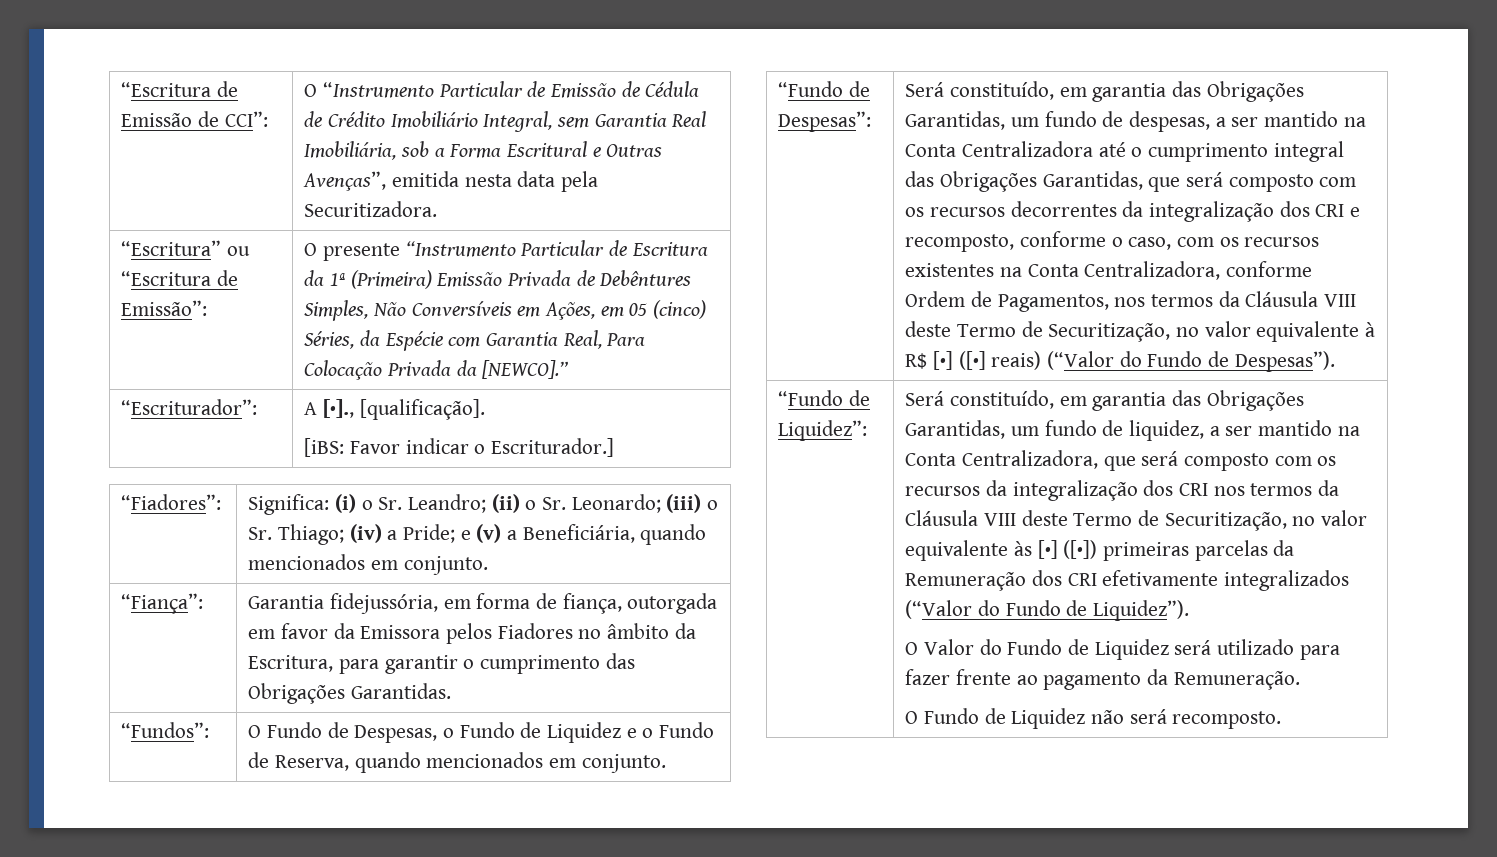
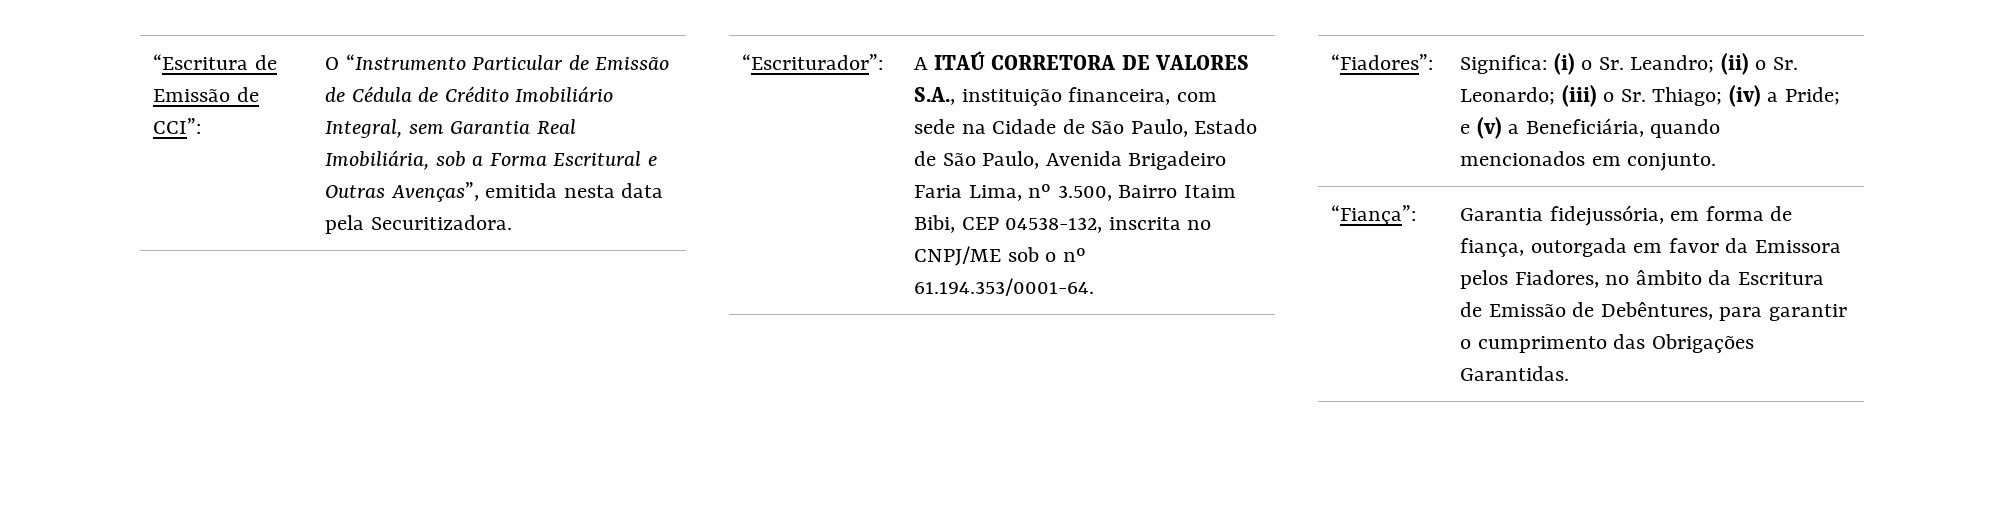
- “Escritura” ou “Escritura de Emissão”: | O presente “Instrumento Particular de Escritura da 1ª (Primeira) Emissão Privada de Debêntures Simples, Não Conversíveis em Ações, em 05 (cinco) Séries, da Espécie com Garantia Real, Para Colocação Privada da [NEWCO].”
- “Escriturador”: | A [•]., [qualificação].
- [iBS: Favor indicar o Escriturador.]
+ “Escriturador”: | A ITAÚ CORRETORA DE VALORES S.A., instituição financeira, com sede na Cidade de São Paulo, Estado de São Paulo, Avenida Brigadeiro Faria Lima, nº 3.500, Bairro Itaim Bibi, CEP 04538-132, inscrita no CNPJ/ME sob o nº 61.194.353/0001-64.
- “Fiança”: | Garantia fidejussória, em forma de fiança, outorgada em favor da Emissora pelos Fiadores no âmbito da Escritura, para garantir o cumprimento das Obrigações Garantidas.
+ “Fiança”: | Garantia fidejussória, em forma de fiança, outorgada em favor da Emissora pelos Fiadores, no âmbito da Escritura de Emissão de Debêntures, para garantir o cumprimento das Obrigações Garantidas.
- “Fundos”: | O Fundo de Despesas, o Fundo de Liquidez e o Fundo de Reserva, quando mencionados em conjunto.
- “Fundo de Despesas”: | Será constituído, em garantia das Obrigações Garantidas, um fundo de despesas, a ser mantido na Conta Centralizadora até o cumprimento integral das Obrigações Garantidas, que será composto com os recursos decorrentes da integralização dos CRI e recomposto, conforme o caso, com os recursos existentes na Conta Centralizadora, conforme Ordem de Pagamentos, nos termos da Cláusula VIII deste Termo de Securitização, no valor equivalente à R$ [•] ([•] reais) (“Valor do Fundo de Despesas”).
- “Fundo de Liquidez”: | Será constituído, em garantia das Obrigações Garantidas, um fundo de liquidez, a ser mantido na Conta Centralizadora, que será composto com os recursos da integralização dos CRI nos termos da Cláusula VIII deste Termo de Securitização, no valor equivalente às [•] ([•]) primeiras parcelas da Remuneração dos CRI efetivamente integralizados (“Valor do Fundo de Liquidez”).
- O Valor do Fundo de Liquidez será utilizado para fazer frente ao pagamento da Remuneração.
- O Fundo de Liquidez não será recomposto.

